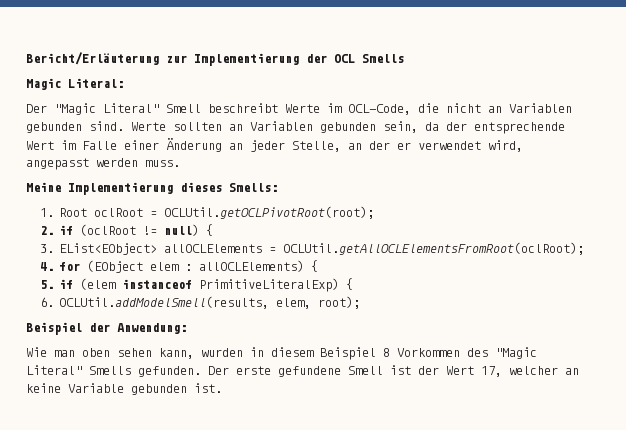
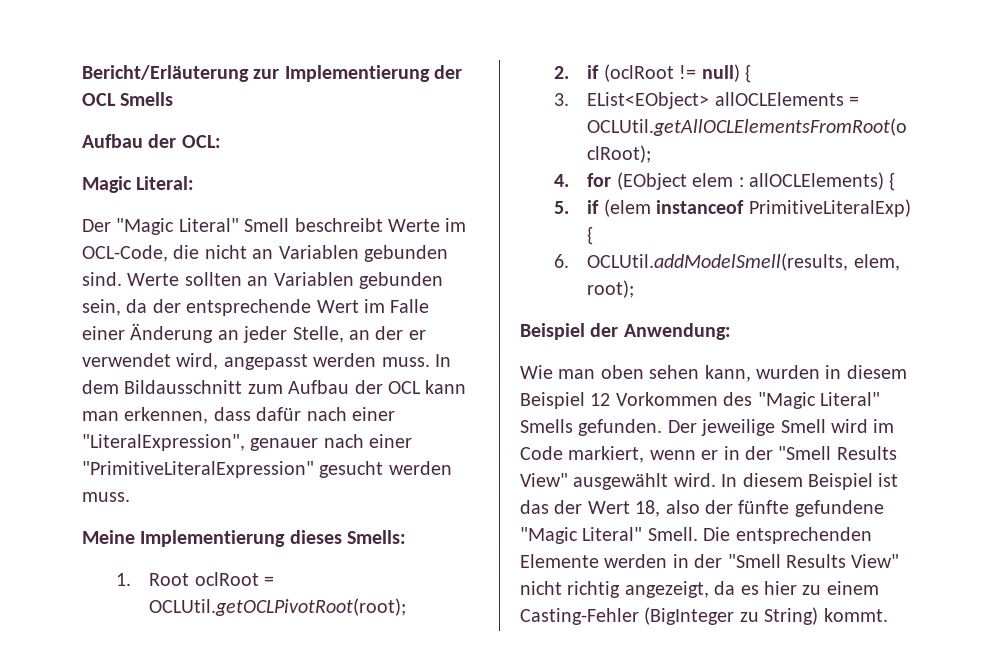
+ Aufbau der OCL:
+ In dem Bildausschnitt zum Aufbau der OCL kann man erkennen, dass dafür nach einer "LiteralExpression", genauer nach einer "PrimitiveLiteralExpression" gesucht werden muss.
- Wie man oben sehen kann, wurden in diesem Beispiel 8 Vorkommen des "Magic Literal" Smells gefunden.
+ Wie man oben sehen kann, wurden in diesem Beispiel 12 Vorkommen des "Magic Literal" Smells gefunden.
- Der erste gefundene Smell ist der Wert 17, welcher an keine Variable gebunden ist.
+ Der jeweilige Smell wird im Code markiert, wenn er in der "Smell Results View" ausgewählt wird. In diesem Beispiel ist das der Wert 18, also der fünfte gefundene "Magic Literal" Smell. Die entsprechenden Elemente werden in der "Smell Results View" nicht richtig angezeigt, da es hier zu einem Casting-Fehler (BigInteger zu String) kommt.

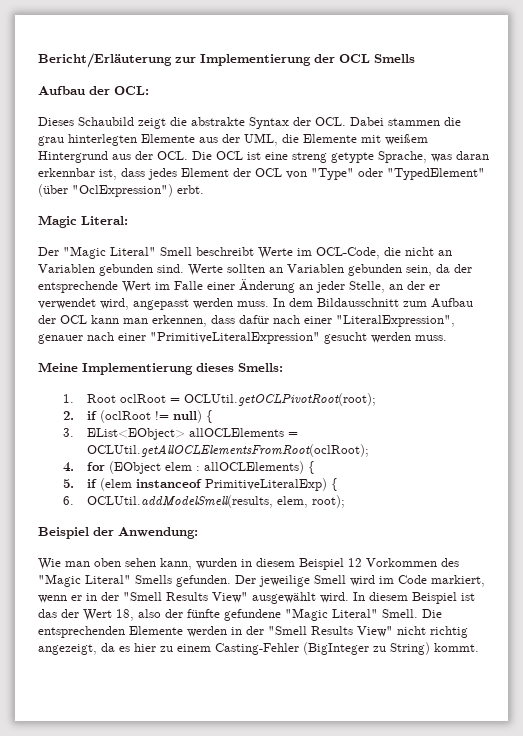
+ Dieses Schaubild zeigt die abstrakte Syntax der OCL. Dabei stammen die grau hinterlegten Elemente aus der UML, die Elemente mit weißem Hintergrund aus der OCL. Die OCL ist eine streng getypte Sprache, was daran erkennbar ist, dass jedes Element der OCL von "Type" oder "TypedElement" (über "OclExpression") erbt.

